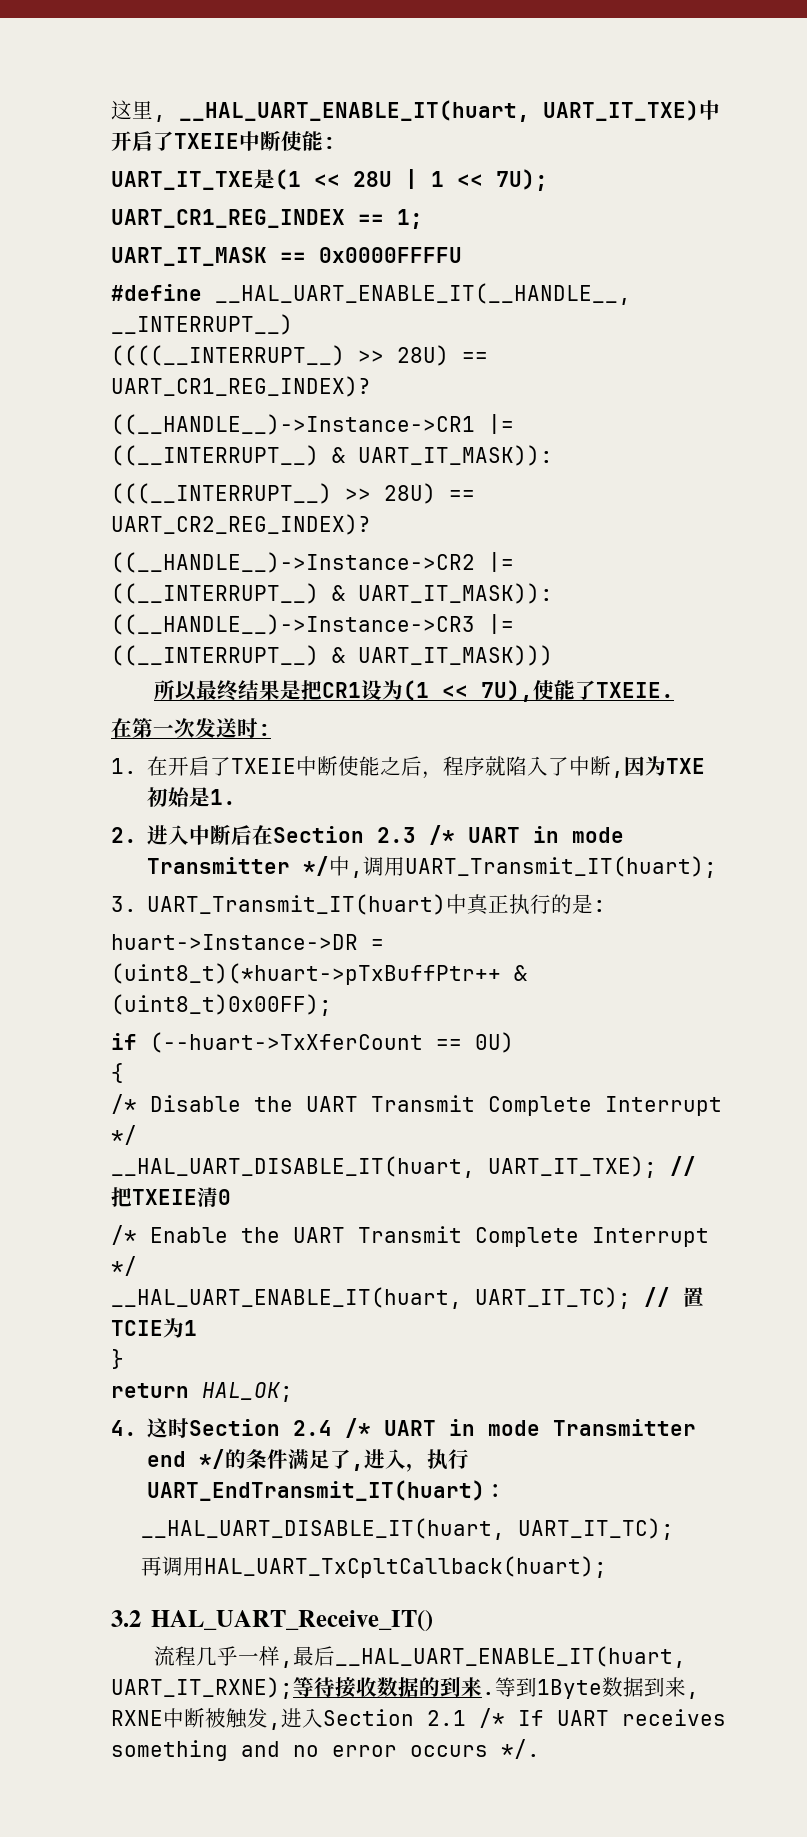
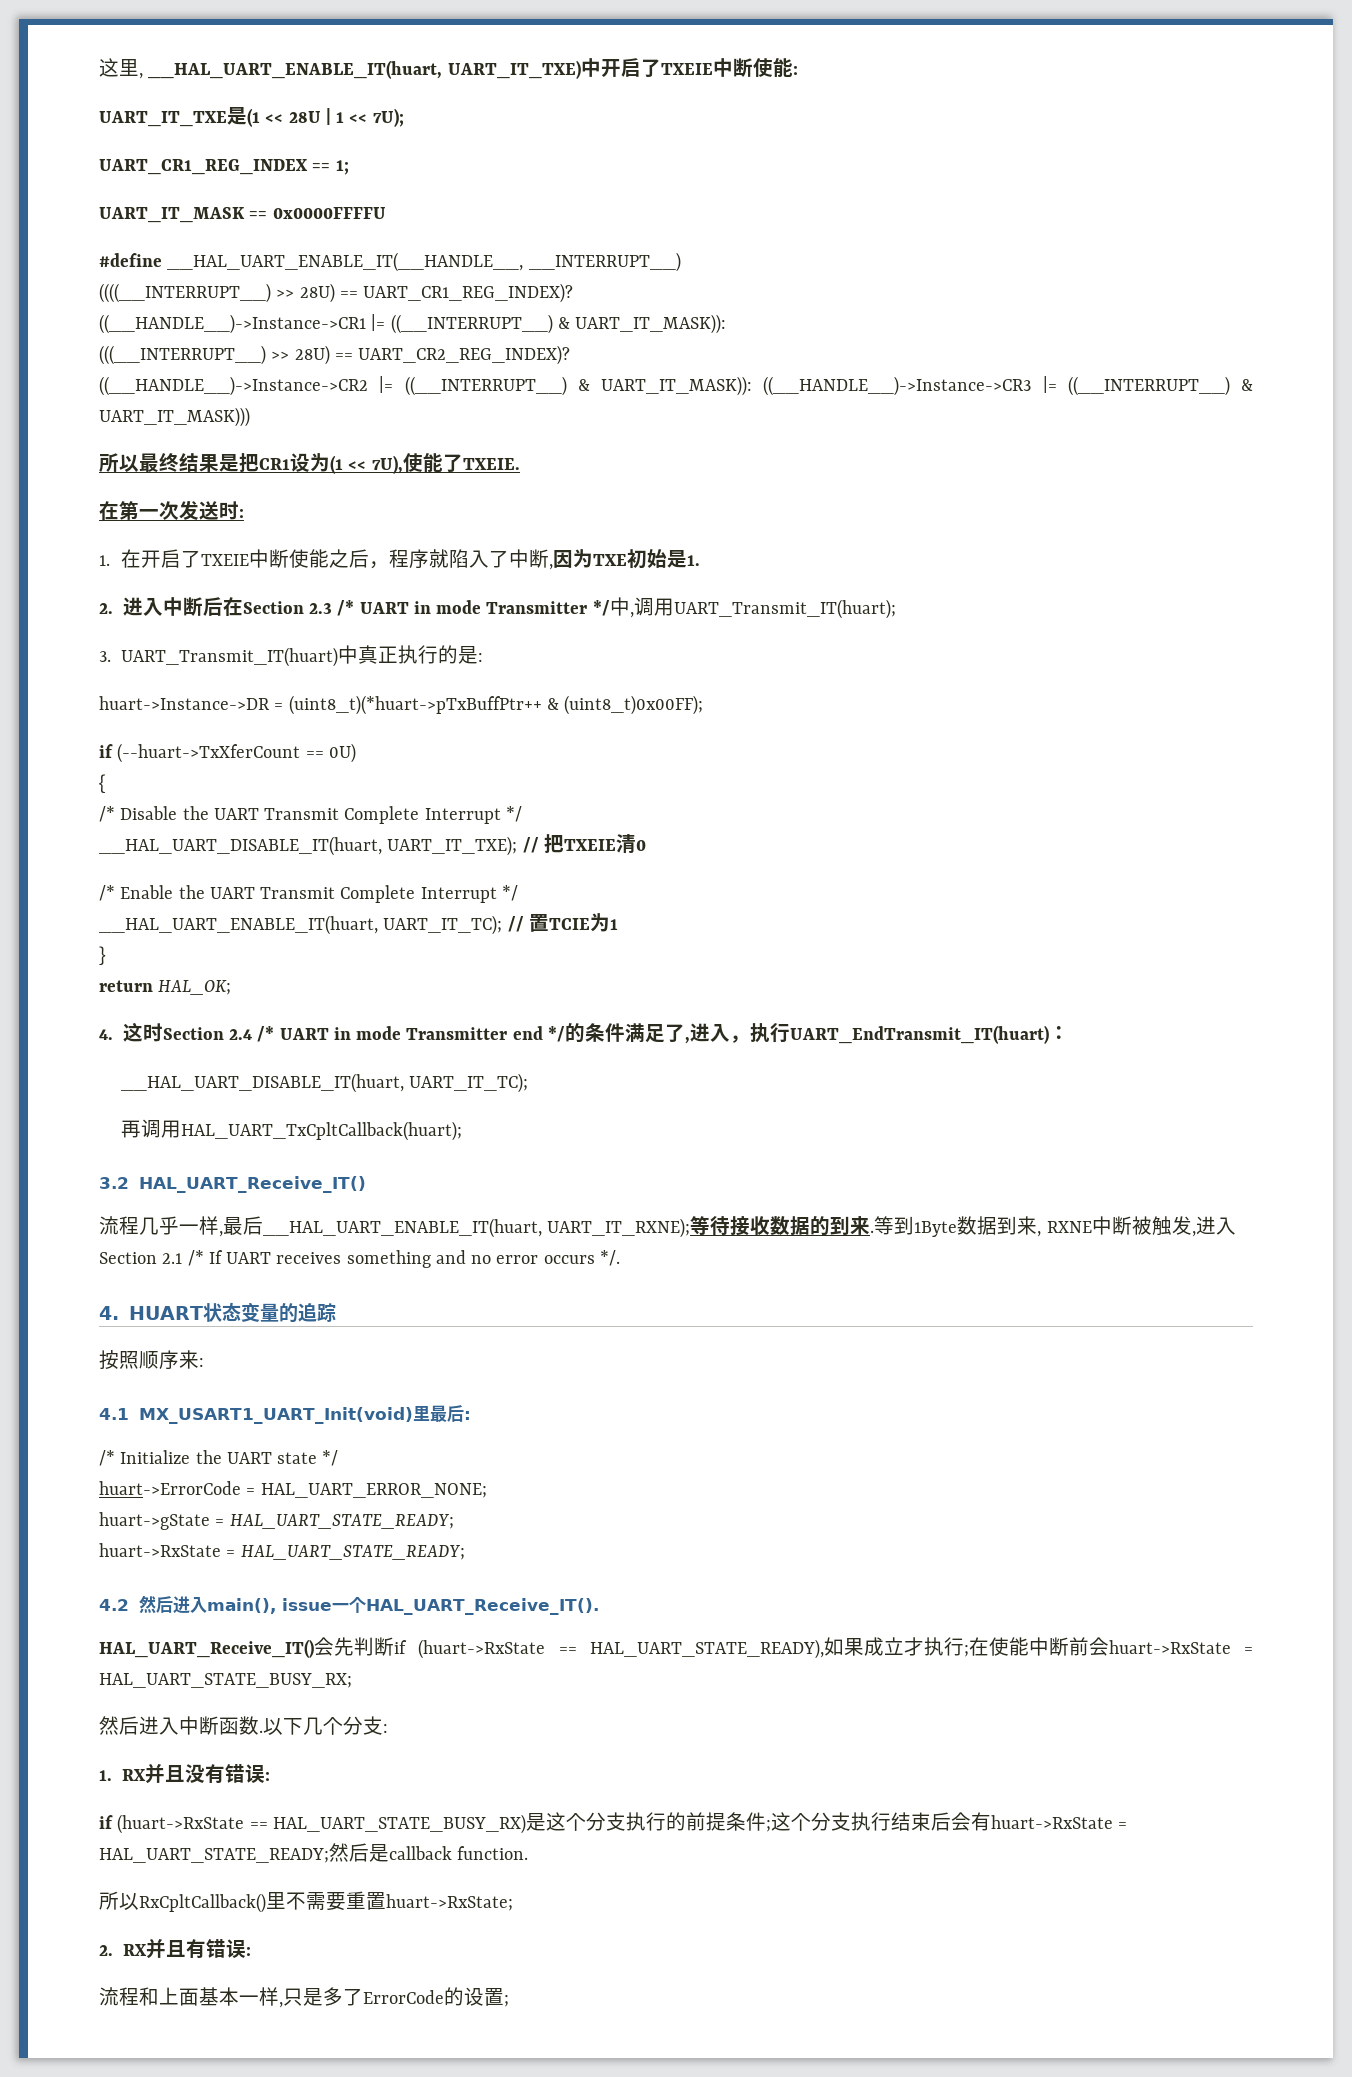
+ 4. HUART状态变量的追踪
+ 按照顺序来:
+ 4.1 MX_USART1_UART_Init(void)里最后:
+ /* Initialize the UART state */
+ huart->ErrorCode = HAL_UART_ERROR_NONE;
+ huart->gState = HAL_UART_STATE_READY;
+ huart->RxState = HAL_UART_STATE_READY;
+ 4.2然后进入main(), issue一个HAL_UART_Receive_IT().
+ HAL_UART_Receive_IT()会先判断if (huart->RxState == HAL_UART_STATE_READY),如果成立才执行;在使能中断前会huart->RxState = HAL_UART_STATE_BUSY_RX;
+ 然后进入中断函数.以下几个分支:
+ 1. RX并且没有错误:
+ if (huart->RxState == HAL_UART_STATE_BUSY_RX)是这个分支执行的前提条件;这个分支执行结束后会有huart->RxState = HAL_UART_STATE_READY;然后是callback function.
+ 所以RxCpltCallback()里不需要重置huart->RxState;
+ 2. RX并且有错误:
+ 流程和上面基本一样,只是多了ErrorCode的设置;

